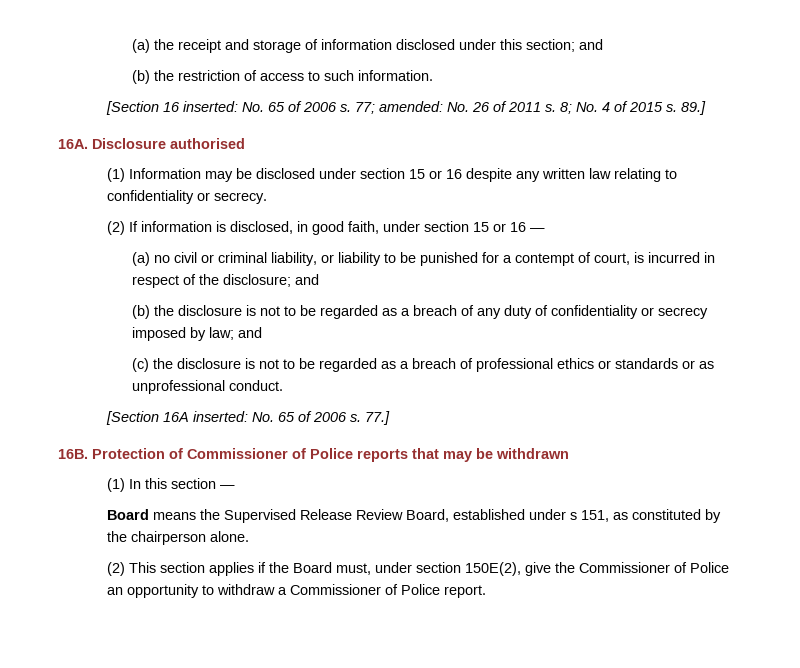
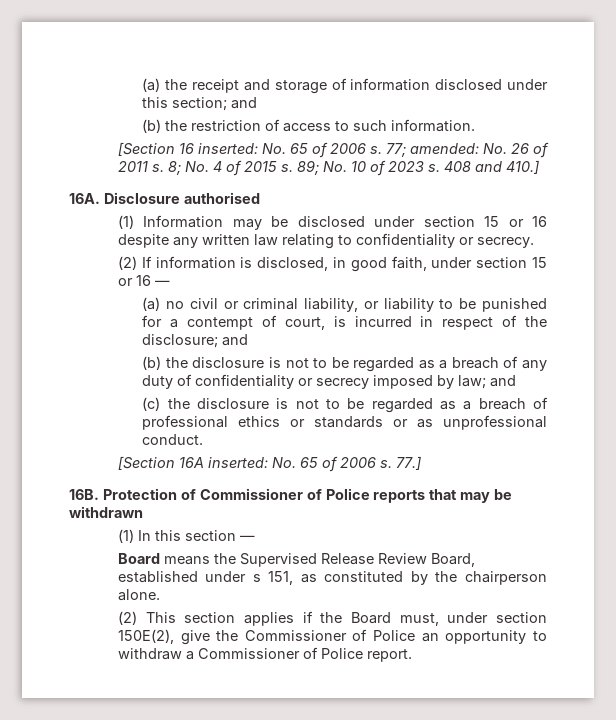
- 89.]
+ 89; No. 10 of 2023 s. 408 and 410.]

